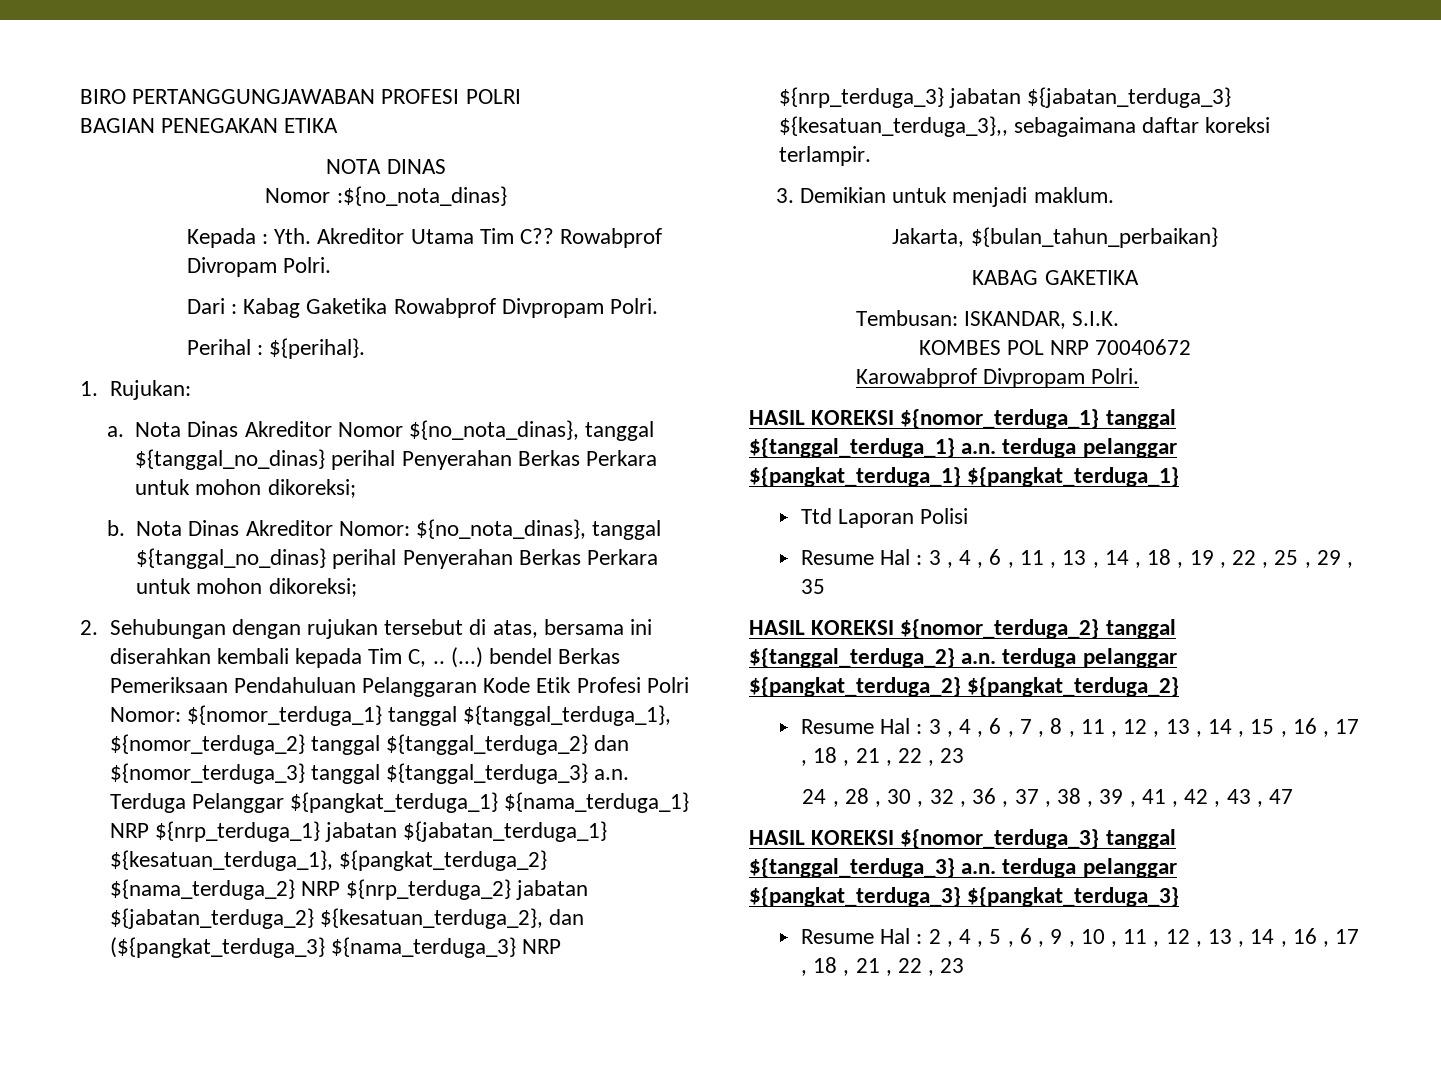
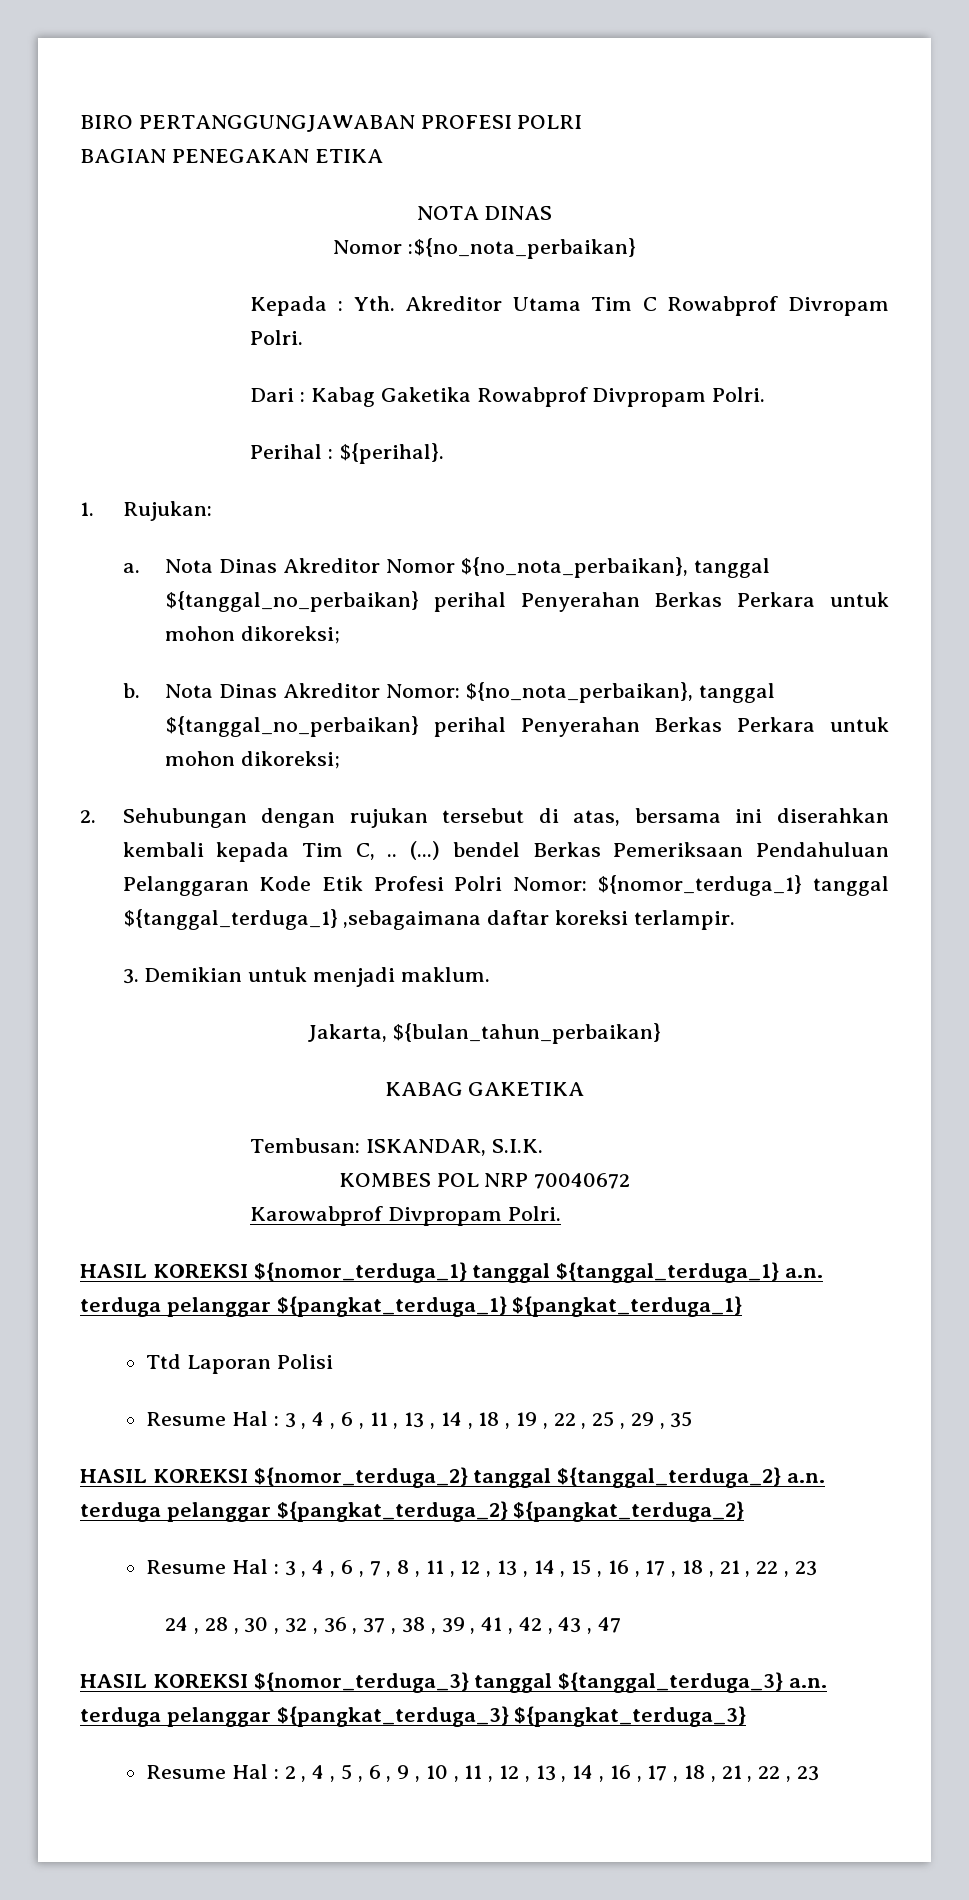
- Nomor :${no_nota_dinas}
+ Nomor :${no_nota_perbaikan}
- Kepada : Yth. Akreditor Utama Tim C?? Rowabprof Divropam Polri.
+ Kepada : Yth. Akreditor Utama Tim C Rowabprof Divropam Polri.
- Nota Dinas Akreditor Nomor ${no_nota_dinas}, tanggal ${tanggal_no_dinas} perihal Penyerahan Berkas Perkara untuk mohon dikoreksi;
+ Nota Dinas Akreditor Nomor ${no_nota_perbaikan}, tanggal ${tanggal_no_perbaikan} perihal Penyerahan Berkas Perkara untuk mohon dikoreksi;
- Nota Dinas Akreditor Nomor: ${no_nota_dinas}, tanggal ${tanggal_no_dinas} perihal Penyerahan Berkas Perkara untuk mohon dikoreksi;
+ Nota Dinas Akreditor Nomor: ${no_nota_perbaikan}, tanggal ${tanggal_no_perbaikan} perihal Penyerahan Berkas Perkara untuk mohon dikoreksi;
- (...) bendel Berkas Pemeriksaan Pendahuluan Pelanggaran Kode Etik Profesi Polri Nomor: ${nomor_terduga_1} tanggal ${tanggal_terduga_1}, ${nomor_terduga_2} tanggal ${tanggal_terduga_2} dan ${nomor_terduga_3} tanggal ${tanggal_terduga_3} a.n. Terduga Pelanggar ${pangkat_terduga_1} ${nama_terduga_1} NRP ${nrp_terduga_1} jabatan ${jabatan_terduga_1} ${kesatuan_terduga_1}, ${pangkat_terduga_2} ${nama_terduga_2} NRP ${nrp_terduga_2} jabatan ${jabatan_terduga_2} ${kesatuan_terduga_2}, dan (${pangkat_terduga_3} ${nama_terduga_3} NRP ${nrp_terduga_3} jabatan ${jabatan_terduga_3} ${kesatuan_terduga_3},, sebagaimana daftar koreksi terlampir.
+ (...) bendel Berkas Pemeriksaan Pendahuluan Pelanggaran Kode Etik Profesi Polri Nomor: ${nomor_terduga_1} tanggal ${tanggal_terduga_1} ,sebagaimana daftar koreksi terlampir.

